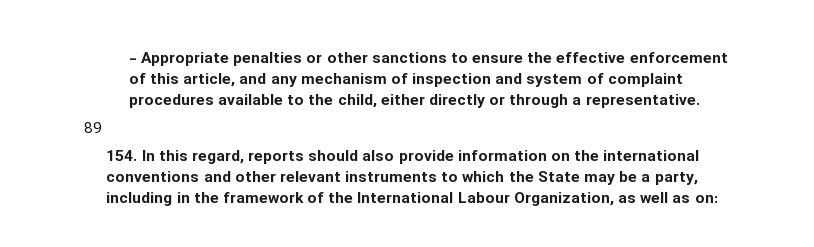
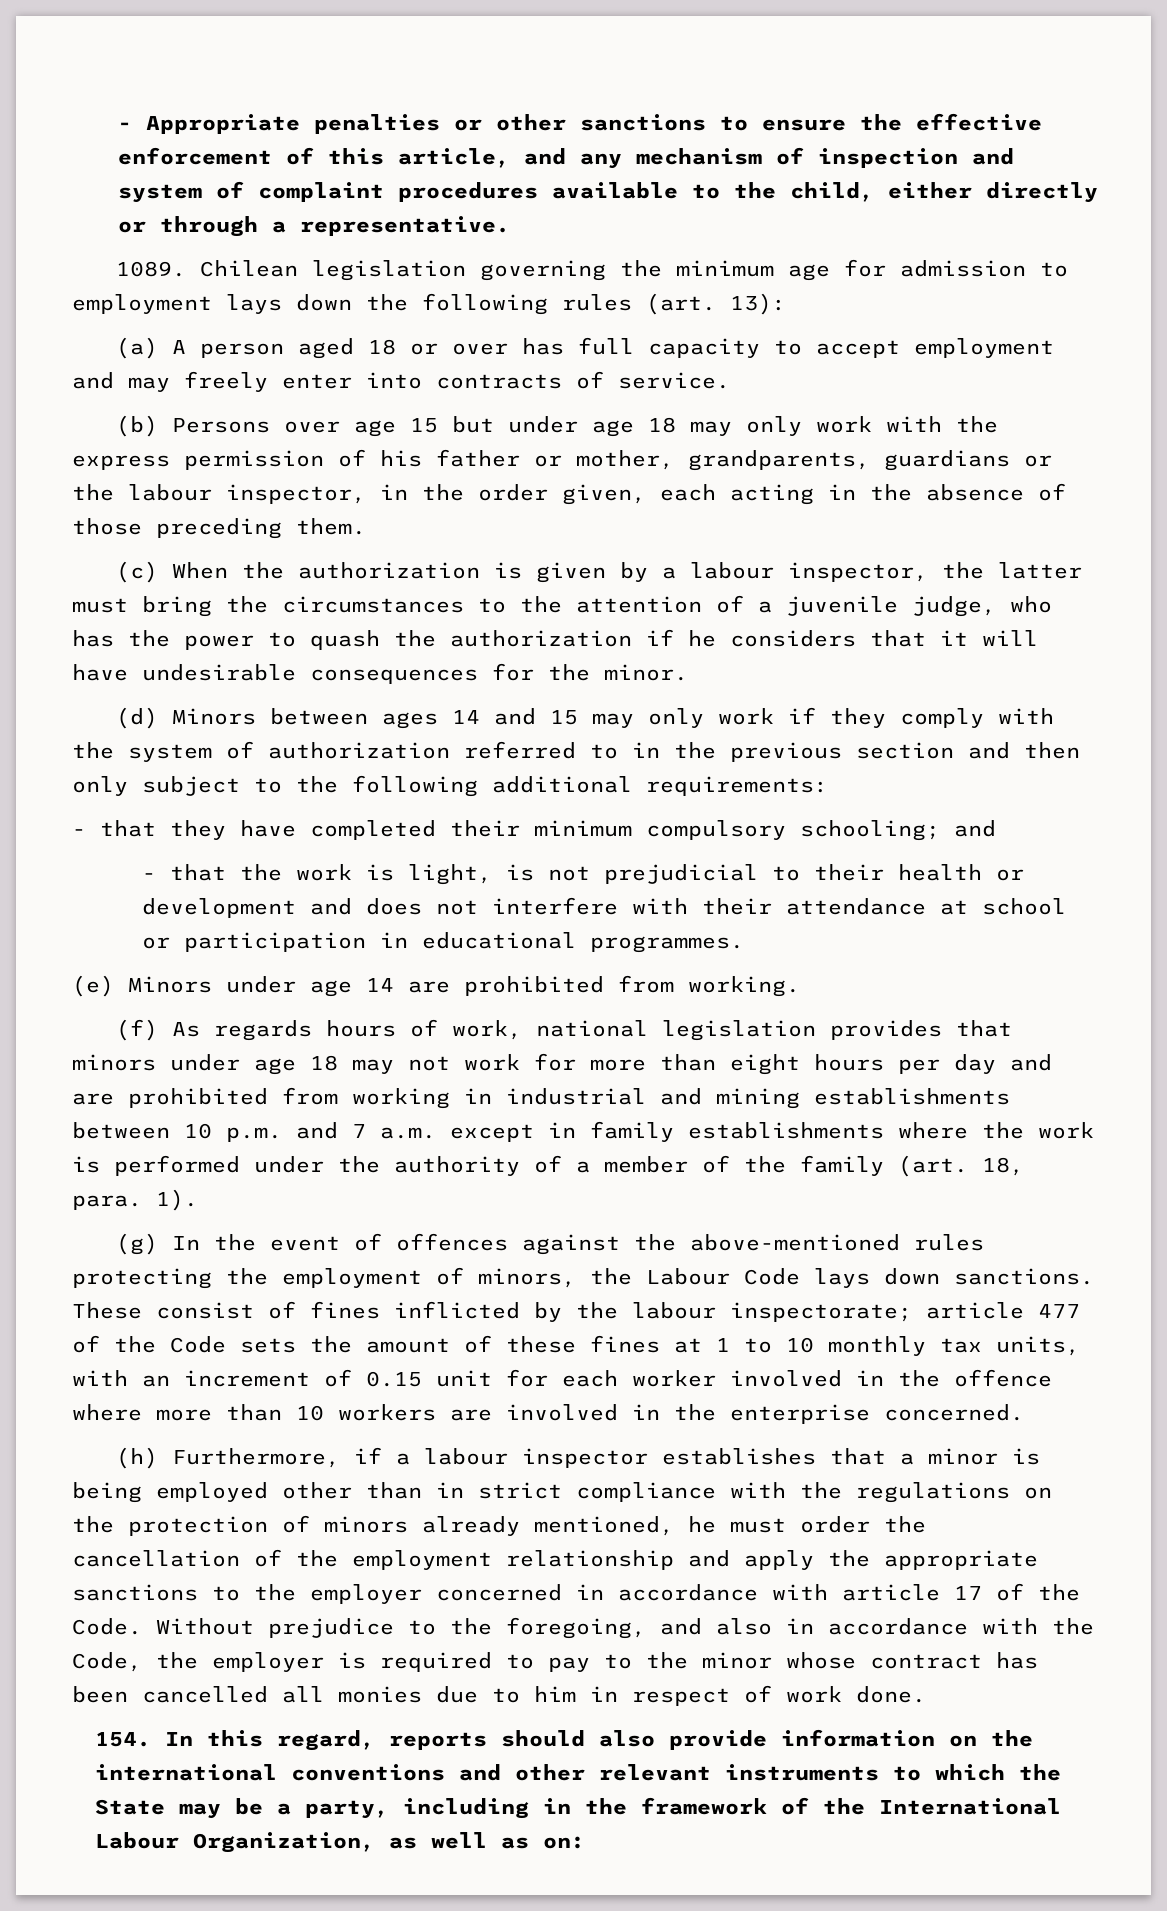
- 89
+ 1089. Chilean legislation governing the minimum age for admission to employment lays down the following rules (art. 13):
+ (a) A person aged 18 or over has full capacity to accept employment and may freely enter into contracts of service.
+ (b) Persons over age 15 but under age 18 may only work with the express permission of his father or mother, grandparents, guardians or the labour inspector, in the order given, each acting in the absence of those preceding them.
+ (c) When the authorization is given by a labour inspector, the latter must bring the circumstances to the attention of a juvenile judge, who has the power to quash the authorization if he considers that it will have undesirable consequences for the minor.
+ (d) Minors between ages 14 and 15 may only work if they comply with the system of authorization referred to in the previous section and then only subject to the following additional requirements:
+ - that they have completed their minimum compulsory schooling; and
+ - that the work is light, is not prejudicial to their health or development and does not interfere with their attendance at school or participation in educational programmes.
+ (e) Minors under age 14 are prohibited from working.
+ (f) As regards hours of work, national legislation provides that minors under age 18 may not work for more than eight hours per day and are prohibited from working in industrial and mining establishments between 10 p.m. and 7 a.m. except in family establishments where the work is performed under the authority of a member of the family (art. 18, para. 1).
+ (g) In the event of offences against the above-mentioned rules protecting the employment of minors, the Labour Code lays down sanctions. These consist of fines inflicted by the labour inspectorate; article 477 of the Code sets the amount of these fines at 1 to 10 monthly tax units, with an increment of 0.15 unit for each worker involved in the offence where more than 10 workers are involved in the enterprise concerned.
+ (h) Furthermore, if a labour inspector establishes that a minor is being employed other than in strict compliance with the regulations on the protection of minors already mentioned, he must order the cancellation of the employment relationship and apply the appropriate sanctions to the employer concerned in accordance with article 17 of the Code. Without prejudice to the foregoing, and also in accordance with the Code, the employer is required to pay to the minor whose contract has been cancelled all monies due to him in respect of work done.

